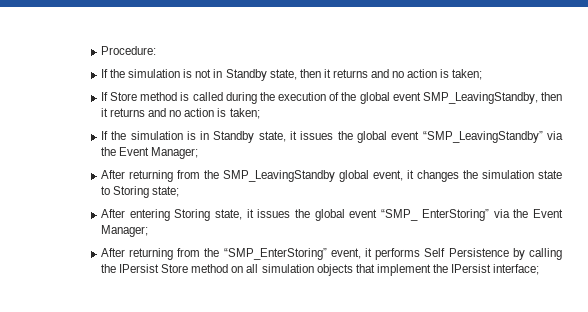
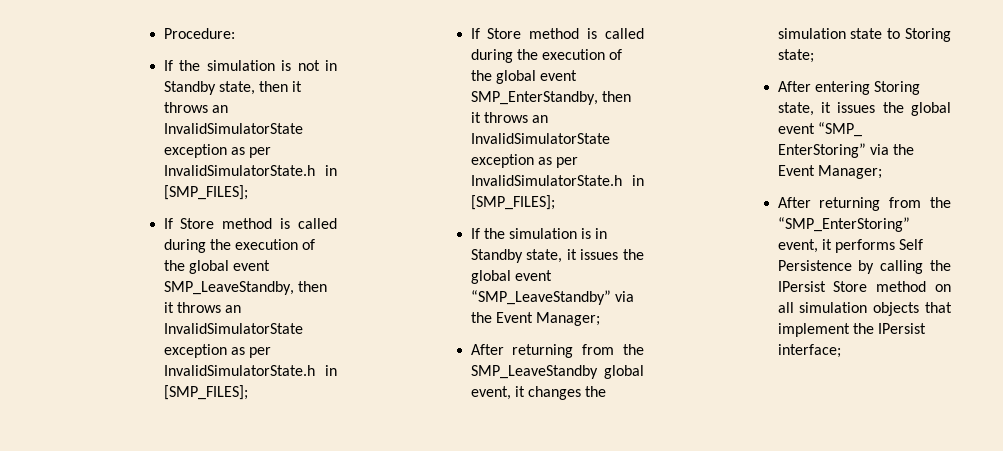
- If the simulation is not in Standby state, then it returns and no action is taken;
+ If the simulation is not in Standby state, then it throws an InvalidSimulatorState exception as per InvalidSimulatorState.h in [SMP_FILES];
- If Store method is called during the execution of the global event SMP_LeavingStandby, then it returns and no action is taken;
+ If Store method is called during the execution of the global event SMP_LeaveStandby, then it throws an InvalidSimulatorState exception as per InvalidSimulatorState.h in [SMP_FILES];
+ If Store method is called during the execution of the global event SMP_EnterStandby, then it throws an InvalidSimulatorState exception as per InvalidSimulatorState.h in [SMP_FILES];
- If the simulation is in Standby state, it issues the global event “SMP_LeavingStandby” via the Event Manager;
- After returning from the SMP_LeavingStandby global event, it changes the simulation state to Storing state;
+ If the simulation is in Standby state, it issues the global event “SMP_LeaveStandby” via the Event Manager;
+ After returning from the SMP_LeaveStandby global event, it changes the simulation state to Storing state;

